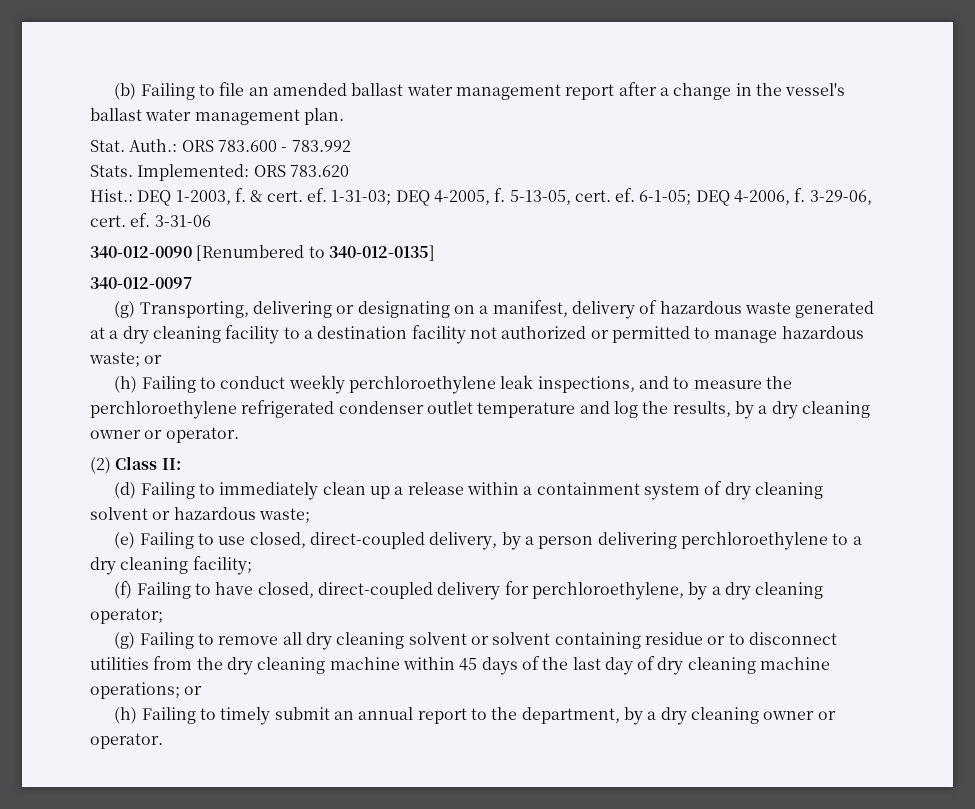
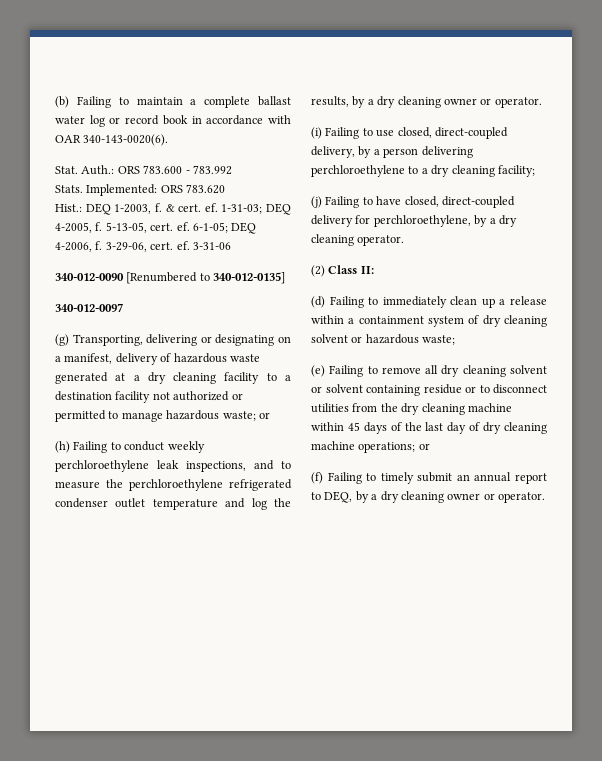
- (b) Failing to file an amended ballast water management report after a change in the vessel's ballast water management plan.
+ (b) Failing to maintain a complete ballast water log or record book in accordance with OAR 340-143-0020(6).
+ (i) Failing to use closed, direct-coupled delivery, by a person delivering perchloroethylene to a dry cleaning facility;
+ (j) Failing to have closed, direct-coupled delivery for perchloroethylene, by a dry cleaning operator.
- (e) Failing to use closed, direct-coupled delivery, by a person delivering perchloroethylene to a dry cleaning facility;
- (f) Failing to have closed, direct-coupled delivery for perchloroethylene, by a dry cleaning operator;
- (g) Failing to remove all dry cleaning solvent or solvent containing residue or to disconnect utilities from the dry cleaning machine within 45 days of the last day of dry cleaning machine operations; or
+ (e) Failing to remove all dry cleaning solvent or solvent containing residue or to disconnect utilities from the dry cleaning machine within 45 days of the last day of dry cleaning machine operations; or
- (h) Failing to timely submit an annual report to the department, by a dry cleaning owner or operator.
+ (f) Failing to timely submit an annual report to DEQ, by a dry cleaning owner or operator.

